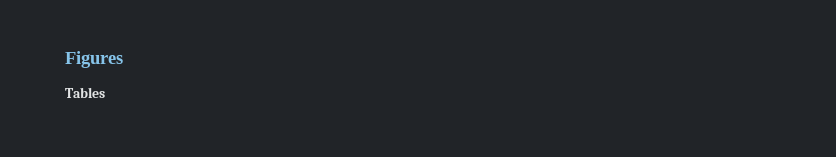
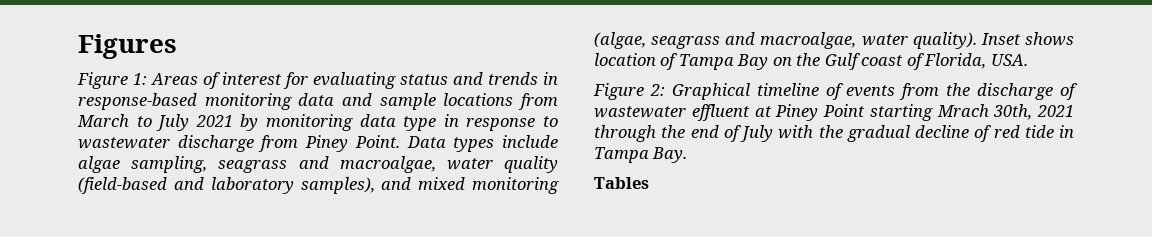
+ Figure 1: Areas of interest for evaluating status and trends in response-based monitoring data and sample locations from March to July 2021 by monitoring data type in response to wastewater discharge from Piney Point. Data types include algae sampling, seagrass and macroalgae, water quality (field-based and laboratory samples), and mixed monitoring (algae, seagrass and macroalgae, water quality). Inset shows location of Tampa Bay on the Gulf coast of Florida, USA.
+ Figure 2: Graphical timeline of events from the discharge of wastewater effluent at Piney Point starting Mrach 30th, 2021 through the end of July with the gradual decline of red tide in Tampa Bay.

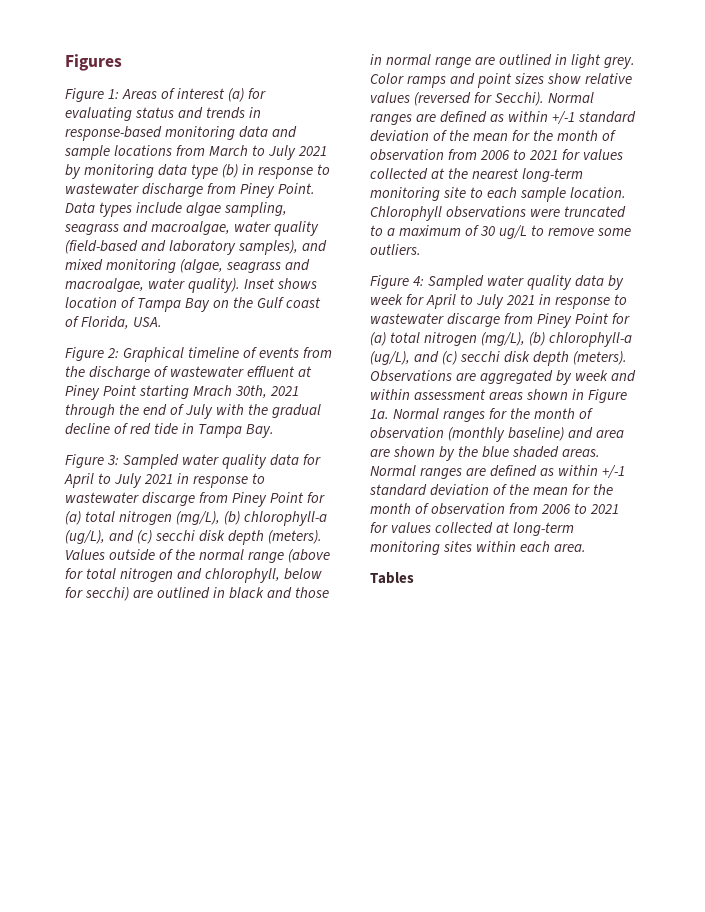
- Figure 1: Areas of interest for evaluating status and trends in response-based monitoring data and sample locations from March to July 2021 by monitoring data type in response to wastewater discharge from Piney Point.
+ Figure 1: Areas of interest (a) for evaluating status and trends in response-based monitoring data and sample locations from March to July 2021 by monitoring data type (b) in response to wastewater discharge from Piney Point.
+ Figure 3: Sampled water quality data for April to July 2021 in response to wastewater discarge from Piney Point for (a) total nitrogen (mg/L), (b) chlorophyll-a (ug/L), and (c) secchi disk depth (meters). Values outside of the normal range (above for total nitrogen and chlorophyll, below for secchi) are outlined in black and those in normal range are outlined in light grey. Color ramps and point sizes show relative values (reversed for Secchi). Normal ranges are defined as within +/-1 standard deviation of the mean for the month of observation from 2006 to 2021 for values collected at the nearest long-term monitoring site to each sample location. Chlorophyll observations were truncated to a maximum of 30 ug/L to remove some outliers.
+ Figure 4: Sampled water quality data by week for April to July 2021 in response to wastewater discarge from Piney Point for (a) total nitrogen (mg/L), (b) chlorophyll-a (ug/L), and (c) secchi disk depth (meters). Observations are aggregated by week and within assessment areas shown in Figure 1a. Normal ranges for the month of observation (monthly baseline) and area are shown by the blue shaded areas. Normal ranges are defined as within +/-1 standard deviation of the mean for the month of observation from 2006 to 2021 for values collected at long-term monitoring sites within each area.

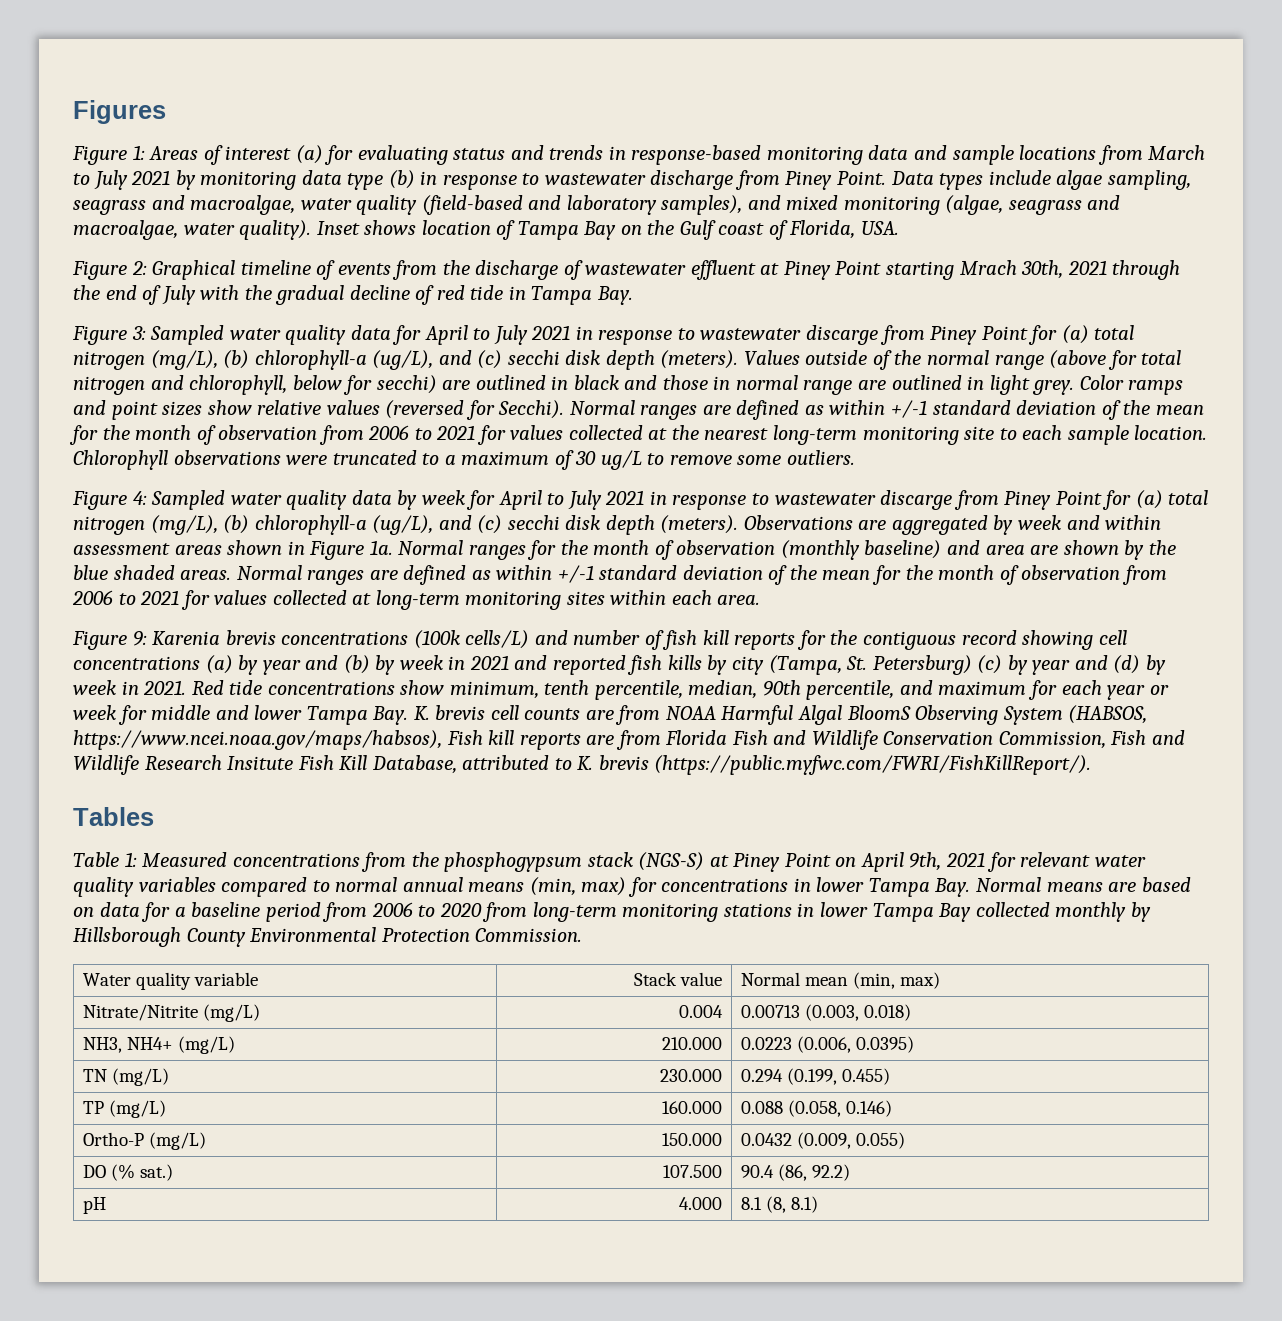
+ Figure 9: Karenia brevis concentrations (100k cells/L) and number of fish kill reports for the contiguous record showing cell concentrations (a) by year and (b) by week in 2021 and reported fish kills by city (Tampa, St. Petersburg) (c) by year and (d) by week in 2021. Red tide concentrations show minimum, tenth percentile, median, 90th percentile, and maximum for each year or week for middle and lower Tampa Bay. K. brevis cell counts are from NOAA Harmful Algal BloomS Observing System (HABSOS, https://www.ncei.noaa.gov/maps/habsos), Fish kill reports are from Florida Fish and Wildlife Conservation Commission, Fish and Wildlife Research Insitute Fish Kill Database, attributed to K. brevis (https://public.myfwc.com/FWRI/FishKillReport/).
  Tables
+ Table 1: Measured concentrations from the phosphogypsum stack (NGS-S) at Piney Point on April 9th, 2021 for relevant water quality variables compared to normal annual means (min, max) for concentrations in lower Tampa Bay. Normal means are based on data for a baseline period from 2006 to 2020 from long-term monitoring stations in lower Tampa Bay collected monthly by Hillsborough County Environmental Protection Commission.
+ Water quality variable | Stack value | Normal mean (min, max)
+ Nitrate/Nitrite (mg/L) | 0.004 | 0.00713 (0.003, 0.018)
+ NH3, NH4+ (mg/L) | 210.000 | 0.0223 (0.006, 0.0395)
+ TN (mg/L) | 230.000 | 0.294 (0.199, 0.455)
+ TP (mg/L) | 160.000 | 0.088 (0.058, 0.146)
+ Ortho-P (mg/L) | 150.000 | 0.0432 (0.009, 0.055)
+ DO (% sat.) | 107.500 | 90.4 (86, 92.2)
+ pH | 4.000 | 8.1 (8, 8.1)

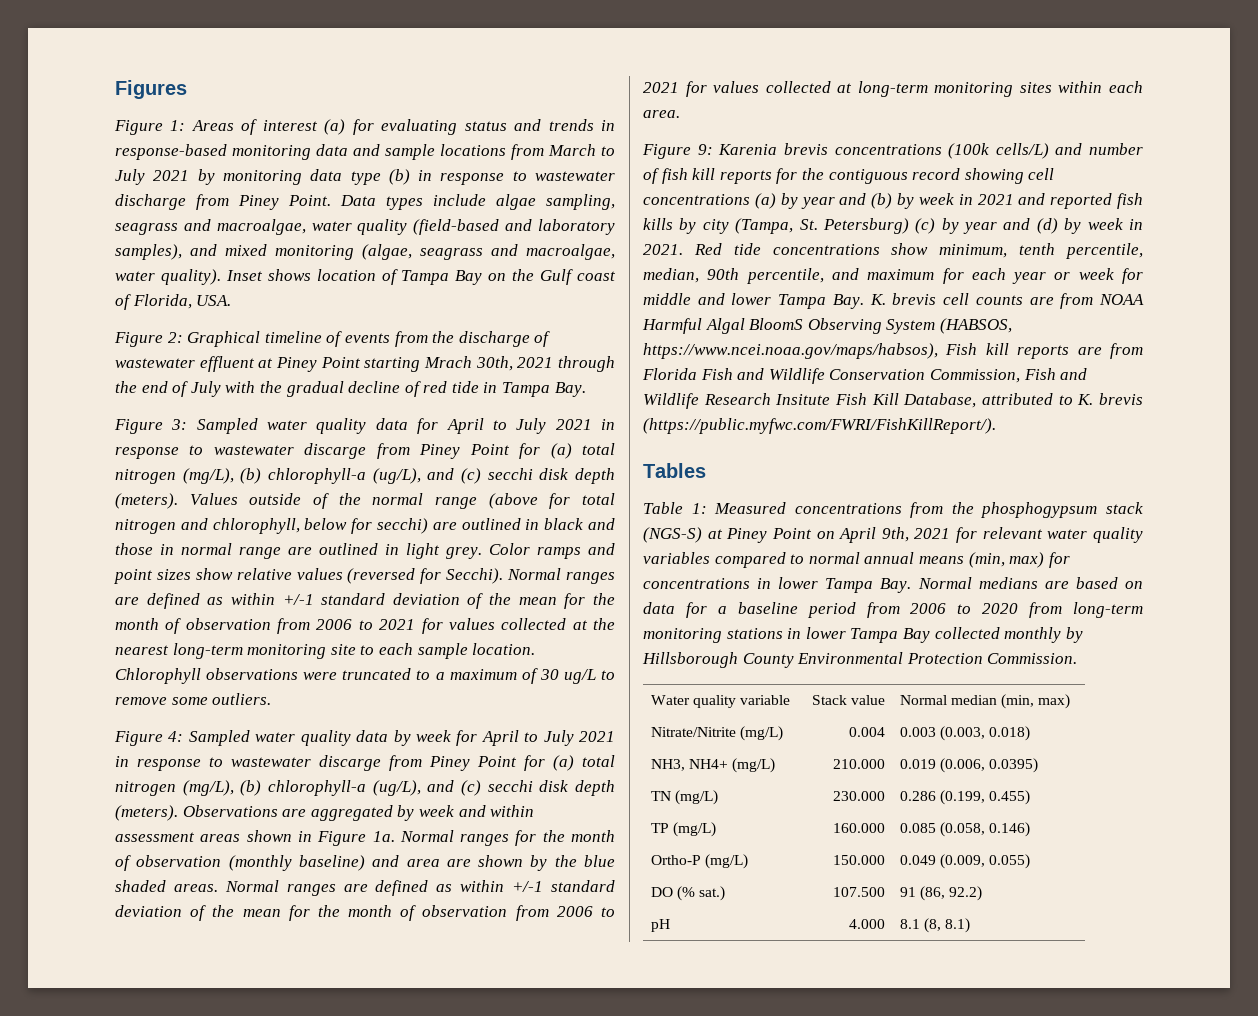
- Measured concentrations from the phosphogypsum stack (NGS-S) at Piney Point on April 9th, 2021 for relevant water quality variables compared to normal annual means (min, max) for concentrations in lower Tampa Bay. Normal means are based on data for a baseline period from 2006 to 2020 from long-term monitoring stations in lower Tampa Bay collected monthly by Hillsborough County Environmental Protection Commission.
+ Measured concentrations from the phosphogypsum stack (NGS-S) at Piney Point on April 9th, 2021 for relevant water quality variables compared to normal annual means (min, max) for concentrations in lower Tampa Bay. Normal medians are based on data for a baseline period from 2006 to 2020 from long-term monitoring stations in lower Tampa Bay collected monthly by Hillsborough County Environmental Protection Commission.
- Water quality variable | Stack value | Normal mean (min, max)
+ Water quality variable | Stack value | Normal median (min, max)
- Nitrate/Nitrite (mg/L) | 0.004 | 0.00713 (0.003, 0.018)
+ Nitrate/Nitrite (mg/L) | 0.004 | 0.003 (0.003, 0.018)
- NH3, NH4+ (mg/L) | 210.000 | 0.0223 (0.006, 0.0395)
+ NH3, NH4+ (mg/L) | 210.000 | 0.019 (0.006, 0.0395)
- TN (mg/L) | 230.000 | 0.294 (0.199, 0.455)
+ TN (mg/L) | 230.000 | 0.286 (0.199, 0.455)
- TP (mg/L) | 160.000 | 0.088 (0.058, 0.146)
+ TP (mg/L) | 160.000 | 0.085 (0.058, 0.146)
- Ortho-P (mg/L) | 150.000 | 0.0432 (0.009, 0.055)
+ Ortho-P (mg/L) | 150.000 | 0.049 (0.009, 0.055)
- DO (% sat.) | 107.500 | 90.4 (86, 92.2)
+ DO (% sat.) | 107.500 | 91 (86, 92.2)

